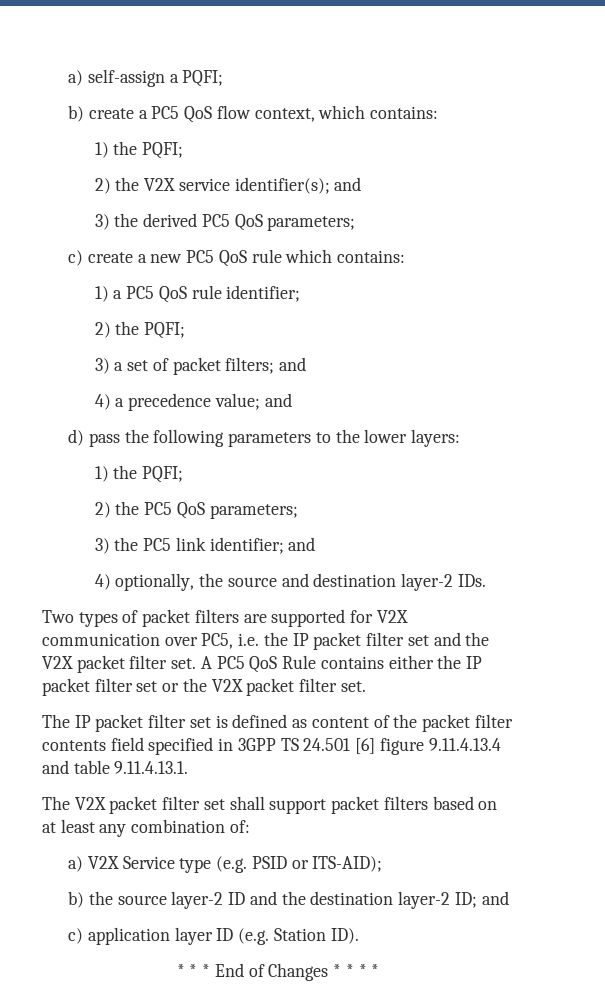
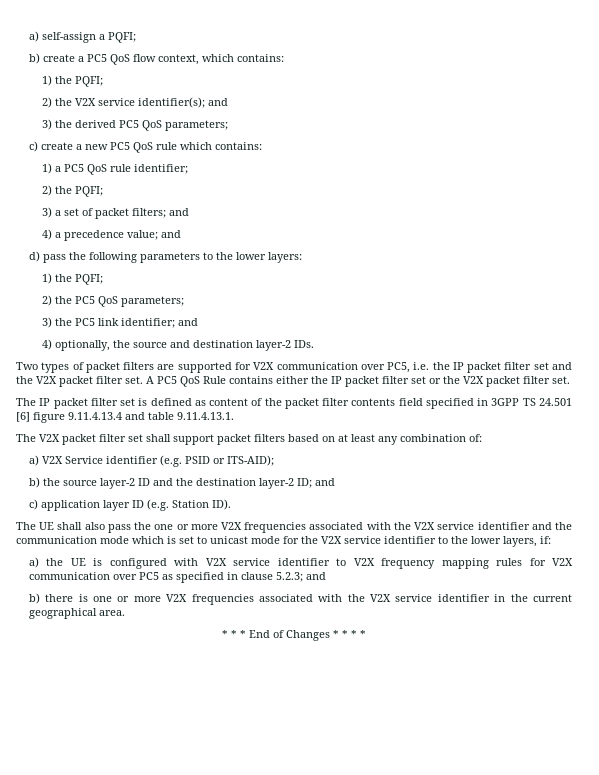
- a) V2X Service type (e.g. PSID or ITS-AID);
+ a) V2X Service identifier (e.g. PSID or ITS-AID);
+ The UE shall also pass the one or more V2X frequencies associated with the V2X service identifier and the communication mode which is set to unicast mode for the V2X service identifier to the lower layers, if:
+ a) the UE is configured with V2X service identifier to V2X frequency mapping rules for V2X communication over PC5 as specified in clause 5.2.3; and
+ b) there is one or more V2X frequencies associated with the V2X service identifier in the current geographical area.

